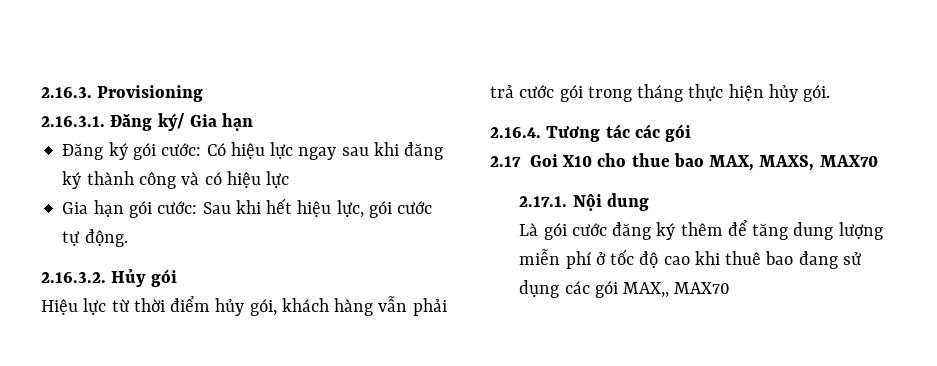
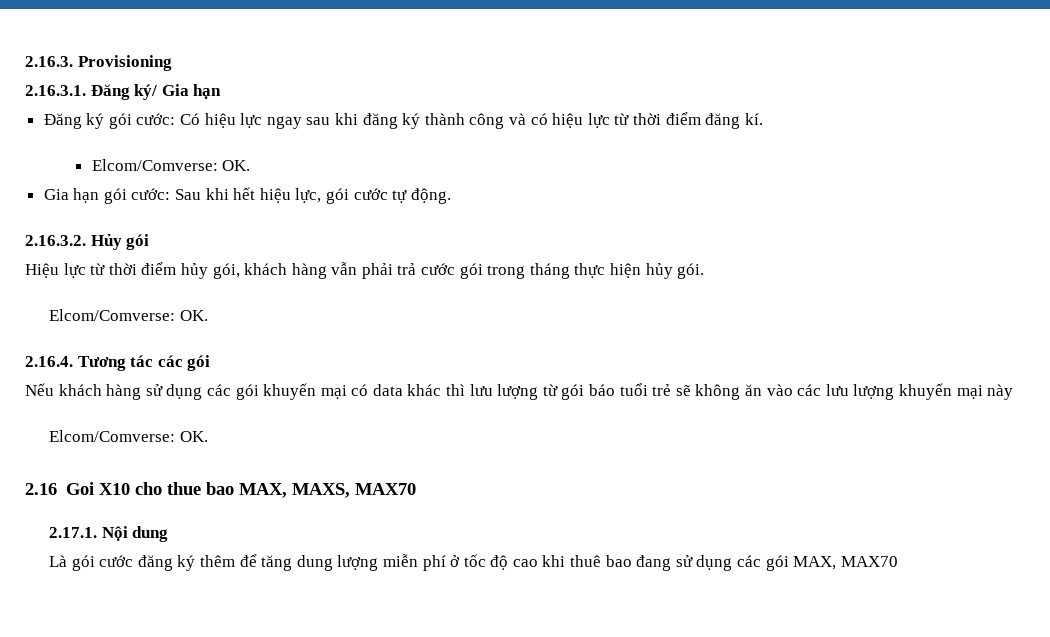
- Đăng ký gói cước: Có hiệu lực ngay sau khi đăng ký thành công và có hiệu lực
+ Đăng ký gói cước: Có hiệu lực ngay sau khi đăng ký thành công và có hiệu lực từ thời điểm đăng kí.
+ Elcom/Comverse: OK.
  Hiệu lực từ thời điểm hủy gói, khách hàng vẫn phải trả cước gói trong tháng thực hiện hủy gói.
+ Elcom/Comverse: OK.
- 2.17 Goi X10 cho thue bao MAX, MAXS, MAX70
+ Nếu khách hàng sử dụng các gói khuyến mại có data khác thì lưu lượng từ gói báo tuổi trẻ sẽ không ăn vào các lưu lượng khuyến mại này
+ Elcom/Comverse: OK.
+ 2.16 Goi X10 cho thue bao MAX, MAXS, MAX70
- Là gói cước đăng ký thêm để tăng dung lượng miễn phí ở tốc độ cao khi thuê bao đang sử dụng các gói MAX,, MAX70
+ Là gói cước đăng ký thêm để tăng dung lượng miễn phí ở tốc độ cao khi thuê bao đang sử dụng các gói MAX, MAX70

